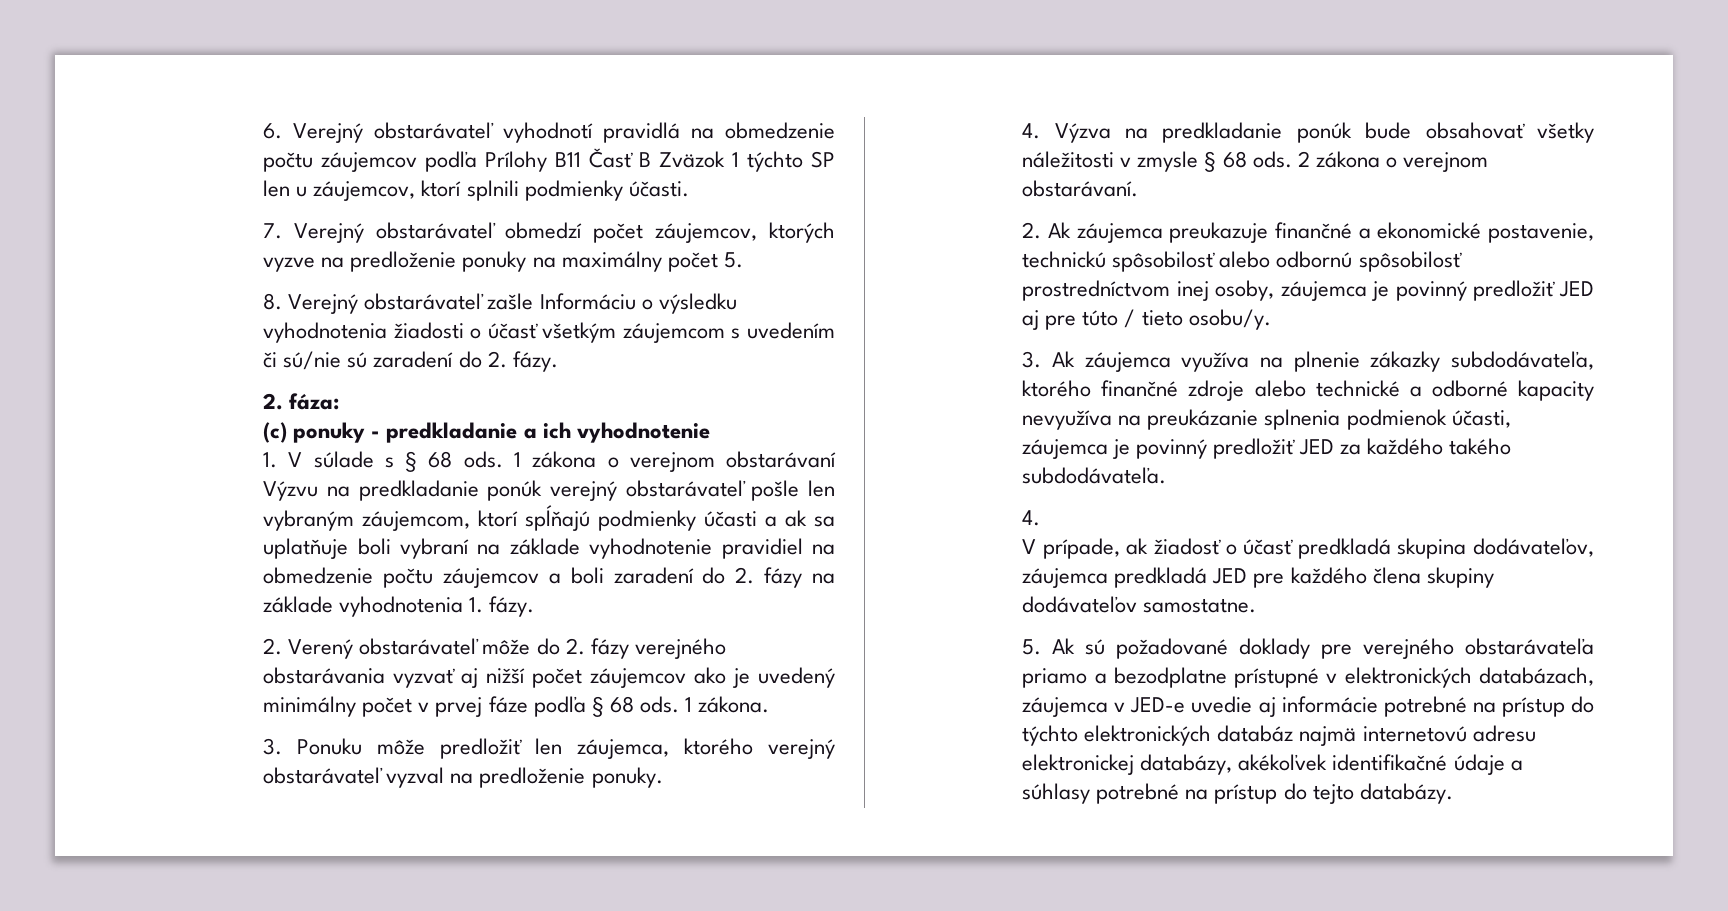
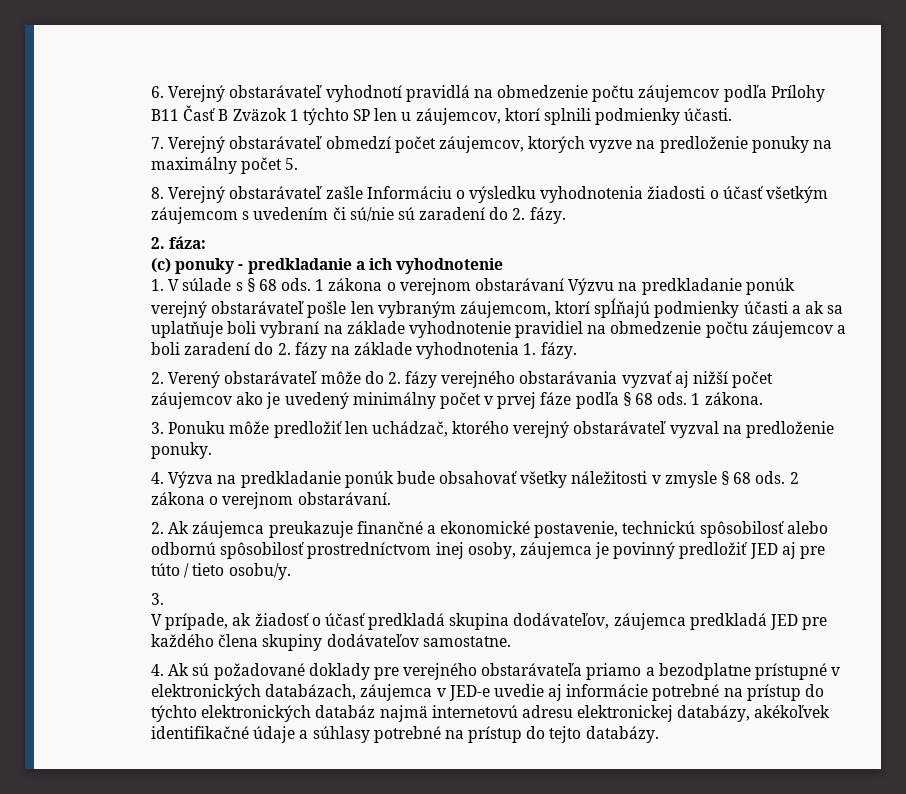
- 3. Ponuku môže predložiť len záujemca, ktorého verejný obstarávateľ vyzval na predloženie ponuky.
+ 3. Ponuku môže predložiť len uchádzač, ktorého verejný obstarávateľ vyzval na predloženie ponuky.
  2. Ak záujemca preukazuje finančné a ekonomické postavenie, technickú spôsobilosť alebo odbornú spôsobilosť prostredníctvom inej osoby, záujemca je povinný predložiť JED aj pre túto / tieto osobu/y.
- 3. Ak záujemca využíva na plnenie zákazky subdodávateľa, ktorého finančné zdroje alebo technické a odborné kapacity nevyužíva na preukázanie splnenia podmienok účasti, záujemca je povinný predložiť JED za každého takého subdodávateľa.
- 4.
+ 3.
- 5. Ak sú požadované doklady pre verejného obstarávateľa priamo a bezodplatne prístupné v elektronických databázach, záujemca v JED-e uvedie aj informácie potrebné na prístup do týchto elektronických databáz najmä internetovú adresu elektronickej databázy, akékoľvek identifikačné údaje a súhlasy potrebné na prístup do tejto databázy.
+ 4. Ak sú požadované doklady pre verejného obstarávateľa priamo a bezodplatne prístupné v elektronických databázach, záujemca v JED-e uvedie aj informácie potrebné na prístup do týchto elektronických databáz najmä internetovú adresu elektronickej databázy, akékoľvek identifikačné údaje a súhlasy potrebné na prístup do tejto databázy.

